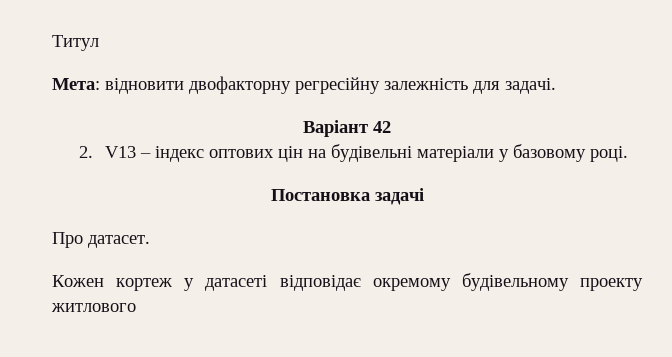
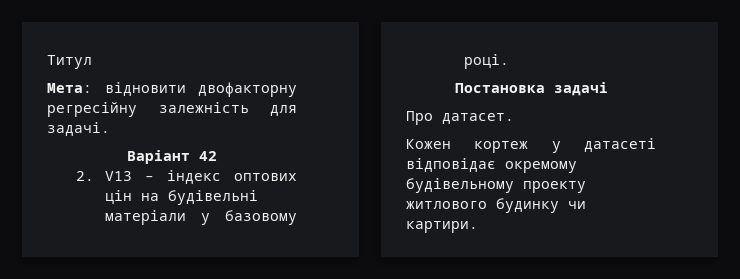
- Кожен кортеж у датасеті відповідає окремому будівельному проекту житлового
+ Кожен кортеж у датасеті відповідає окремому будівельному проекту житлового будинку чи картири.

